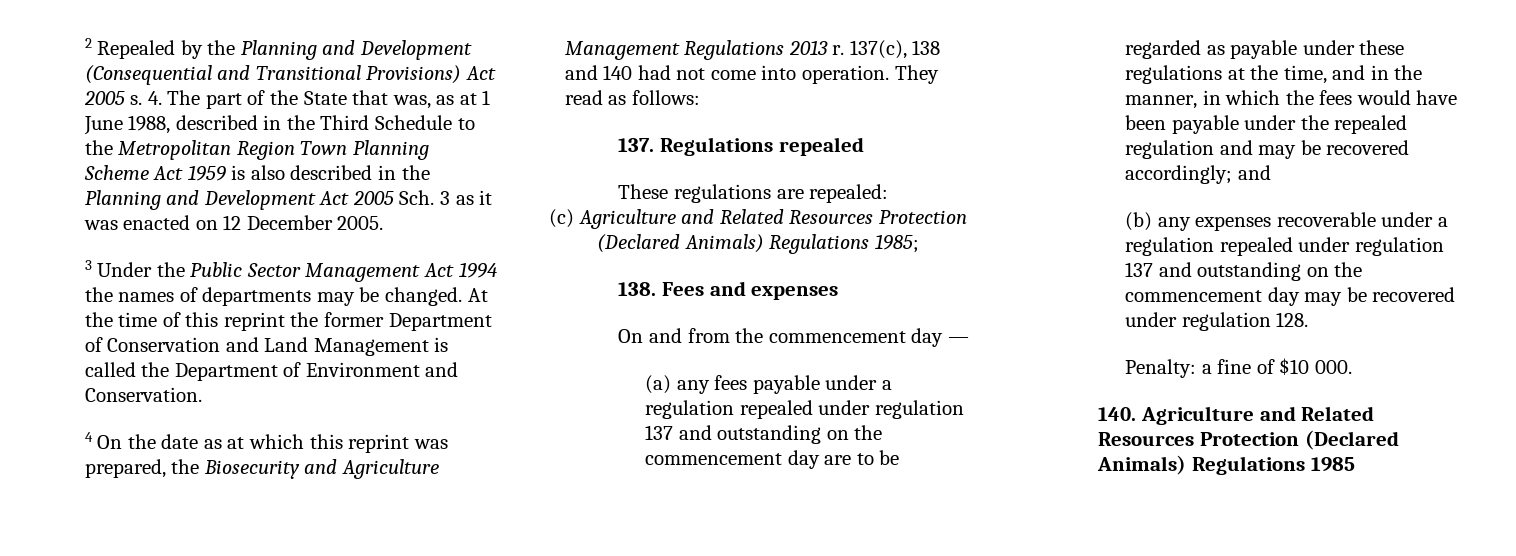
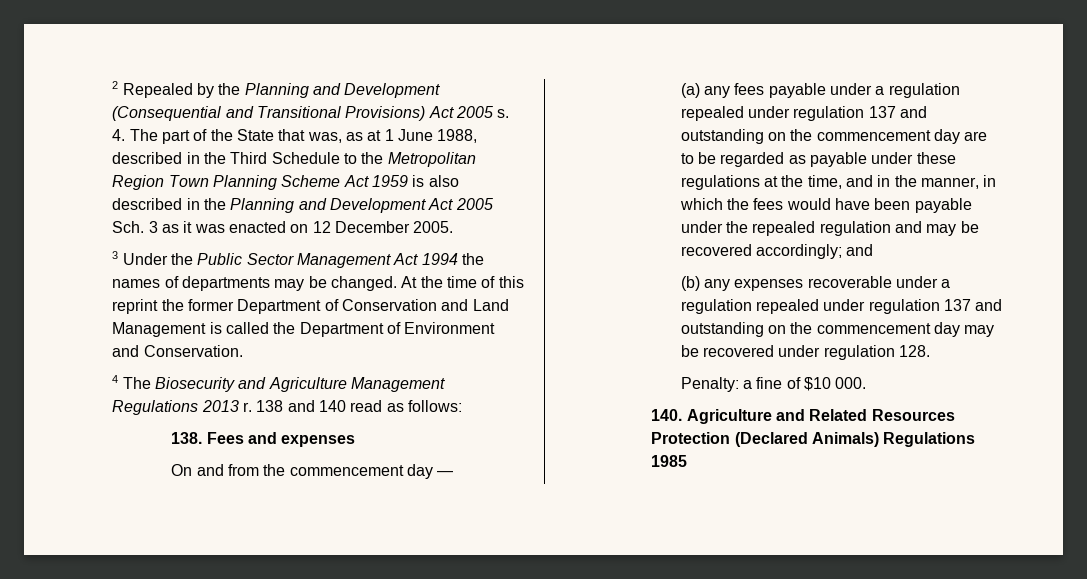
- 4 On the date as at which this reprint was prepared, the Biosecurity and Agriculture Management Regulations 2013 r.
+ 4 The Biosecurity and Agriculture Management Regulations 2013 r.
- 137(c), 138 and 140 had not come into operation. They read as follows:
- 137. Regulations repealed
- These regulations are repealed:
- (c) Agriculture and Related Resources Protection (Declared Animals) Regulations 1985;
+ 138 and 140 read as follows:

